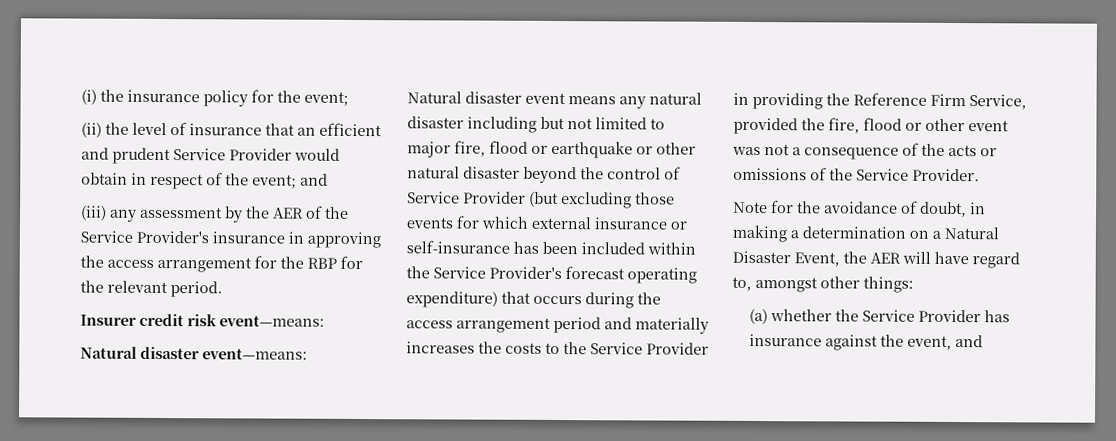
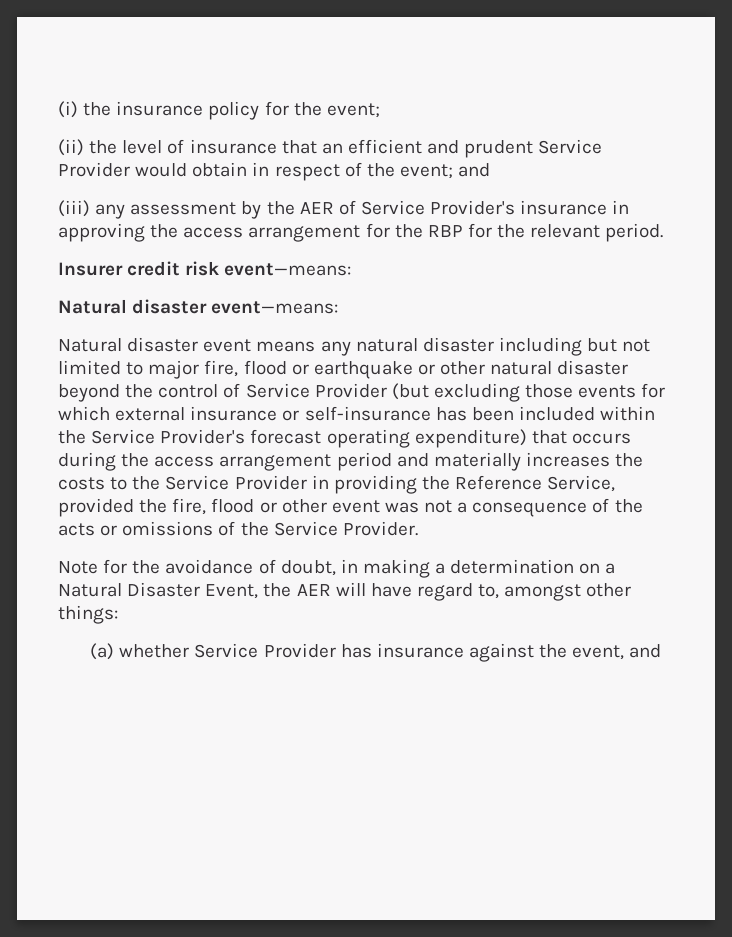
- (iii) any assessment by the AER of the Service Provider's insurance in approving the access arrangement for the RBP for the relevant period.
+ (iii) any assessment by the AER of Service Provider's insurance in approving the access arrangement for the RBP for the relevant period.
- Natural disaster event means any natural disaster including but not limited to major fire, flood or earthquake or other natural disaster beyond the control of Service Provider (but excluding those events for which external insurance or self-insurance has been included within the Service Provider's forecast operating expenditure) that occurs during the access arrangement period and materially increases the costs to the Service Provider in providing the Reference Firm Service, provided the fire, flood or other event was not a consequence of the acts or omissions of the Service Provider.
+ Natural disaster event means any natural disaster including but not limited to major fire, flood or earthquake or other natural disaster beyond the control of Service Provider (but excluding those events for which external insurance or self-insurance has been included within the Service Provider's forecast operating expenditure) that occurs during the access arrangement period and materially increases the costs to the Service Provider in providing the Reference Service, provided the fire, flood or other event was not a consequence of the acts or omissions of the Service Provider.
- (a) whether the Service Provider has insurance against the event, and
+ (a) whether Service Provider has insurance against the event, and

